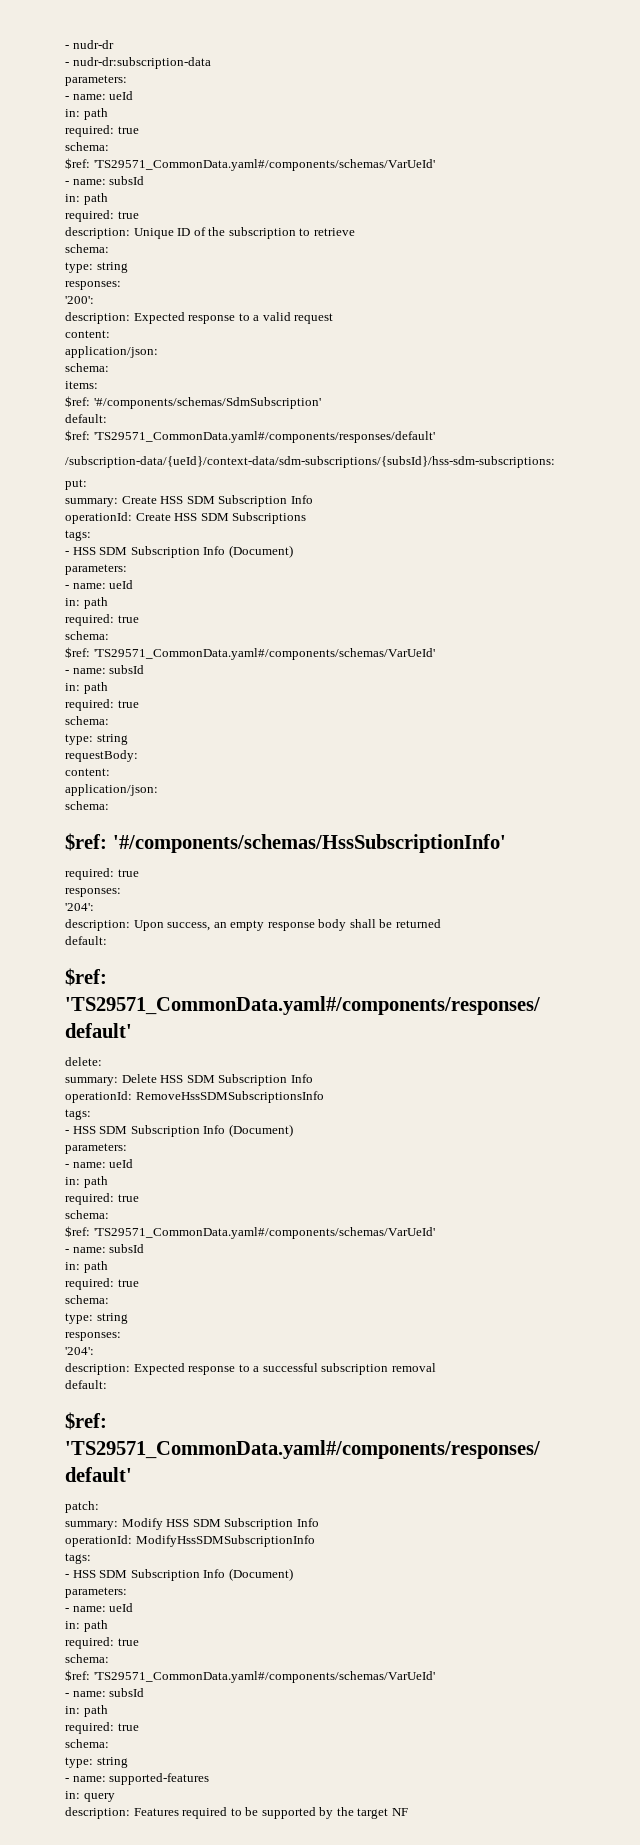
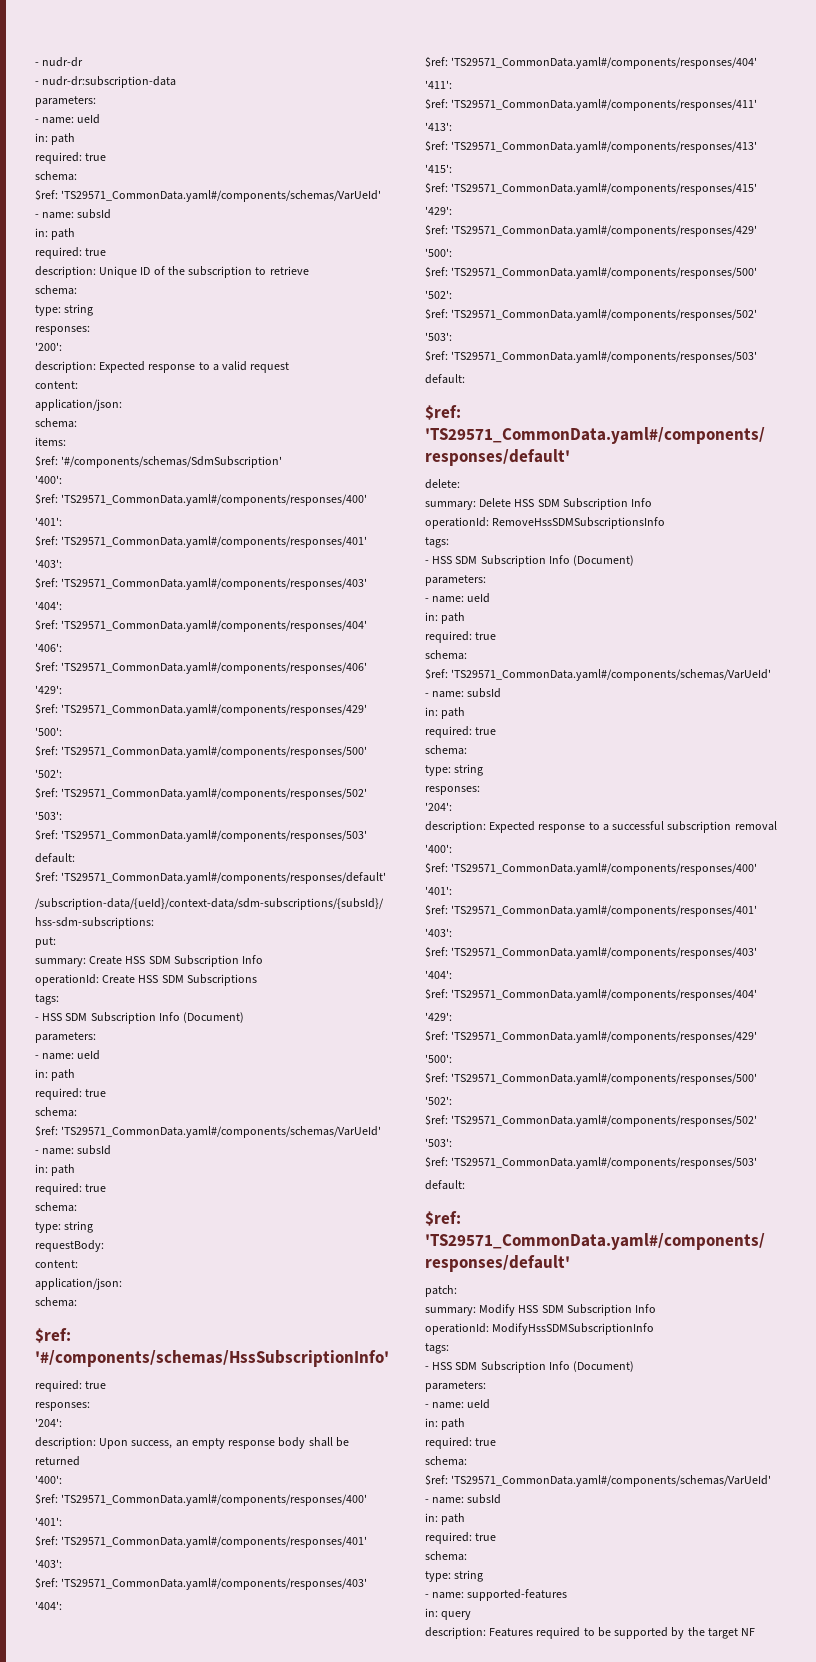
  $ref: '#/components/schemas/SdmSubscription'
+ '400':
+ $ref: 'TS29571_CommonData.yaml#/components/responses/400'
+ '401':
+ $ref: 'TS29571_CommonData.yaml#/components/responses/401'
+ '403':
+ $ref: 'TS29571_CommonData.yaml#/components/responses/403'
+ '404':
+ $ref: 'TS29571_CommonData.yaml#/components/responses/404'
+ '406':
+ $ref: 'TS29571_CommonData.yaml#/components/responses/406'
+ '429':
+ $ref: 'TS29571_CommonData.yaml#/components/responses/429'
+ '500':
+ $ref: 'TS29571_CommonData.yaml#/components/responses/500'
+ '502':
+ $ref: 'TS29571_CommonData.yaml#/components/responses/502'
+ '503':
+ $ref: 'TS29571_CommonData.yaml#/components/responses/503'
  description: Upon success, an empty response body shall be returned
+ '400':
+ $ref: 'TS29571_CommonData.yaml#/components/responses/400'
+ '401':
+ $ref: 'TS29571_CommonData.yaml#/components/responses/401'
+ '403':
+ $ref: 'TS29571_CommonData.yaml#/components/responses/403'
+ '404':
+ $ref: 'TS29571_CommonData.yaml#/components/responses/404'
+ '411':
+ $ref: 'TS29571_CommonData.yaml#/components/responses/411'
+ '413':
+ $ref: 'TS29571_CommonData.yaml#/components/responses/413'
+ '415':
+ $ref: 'TS29571_CommonData.yaml#/components/responses/415'
+ '429':
+ $ref: 'TS29571_CommonData.yaml#/components/responses/429'
+ '500':
+ $ref: 'TS29571_CommonData.yaml#/components/responses/500'
+ '502':
+ $ref: 'TS29571_CommonData.yaml#/components/responses/502'
+ '503':
+ $ref: 'TS29571_CommonData.yaml#/components/responses/503'
  description: Expected response to a successful subscription removal
+ '400':
+ $ref: 'TS29571_CommonData.yaml#/components/responses/400'
+ '401':
+ $ref: 'TS29571_CommonData.yaml#/components/responses/401'
+ '403':
+ $ref: 'TS29571_CommonData.yaml#/components/responses/403'
+ '404':
+ $ref: 'TS29571_CommonData.yaml#/components/responses/404'
+ '429':
+ $ref: 'TS29571_CommonData.yaml#/components/responses/429'
+ '500':
+ $ref: 'TS29571_CommonData.yaml#/components/responses/500'
+ '502':
+ $ref: 'TS29571_CommonData.yaml#/components/responses/502'
+ '503':
+ $ref: 'TS29571_CommonData.yaml#/components/responses/503'

